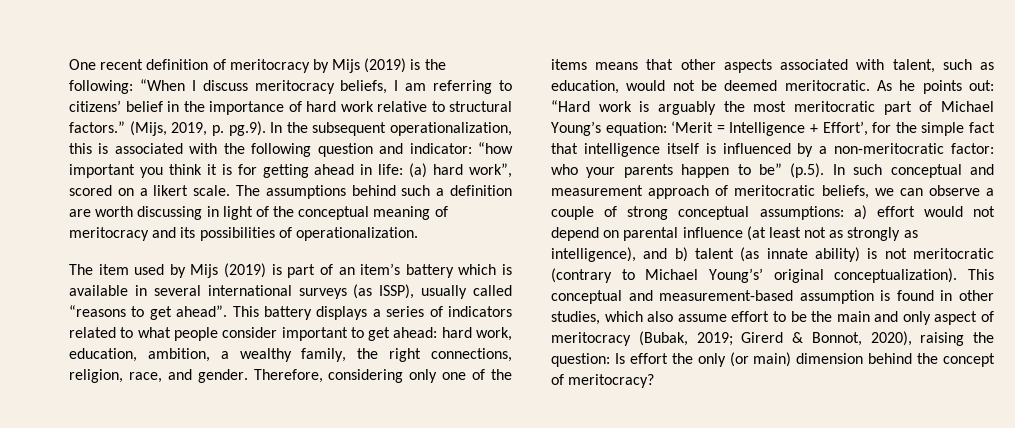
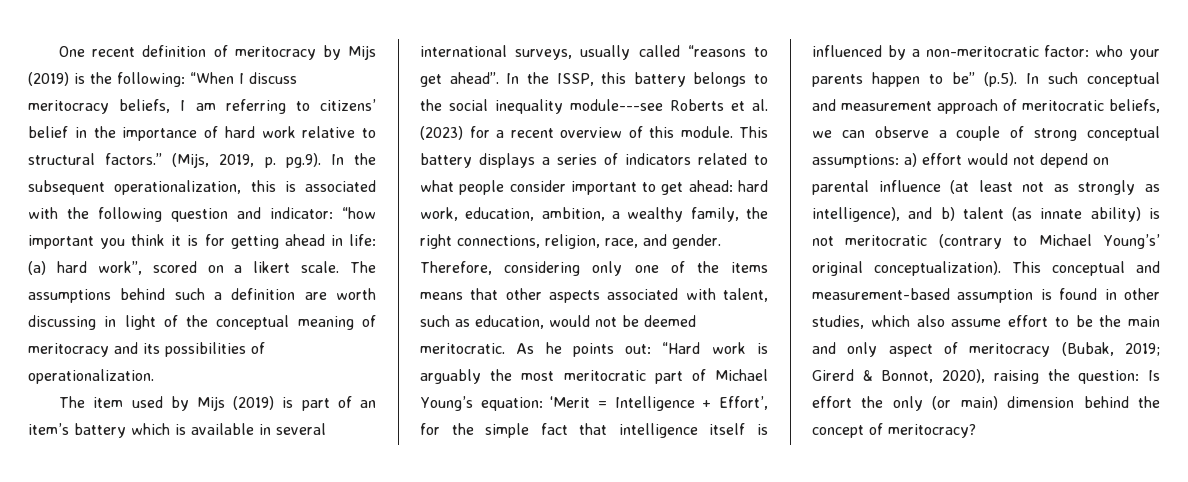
- The item used by Mijs (2019) is part of an item’s battery which is available in several international surveys (as ISSP), usually called “reasons to get ahead”.
+ The item used by Mijs (2019) is part of an item’s battery which is available in several international surveys, usually called “reasons to get ahead”.
+ In the ISSP, this battery belongs to the social inequality module---see Roberts et al. (2023) for a recent overview of this module.

